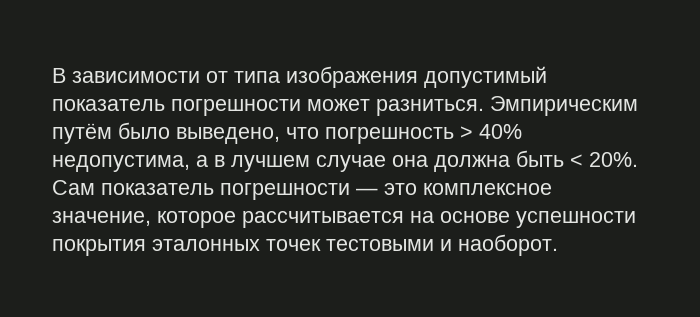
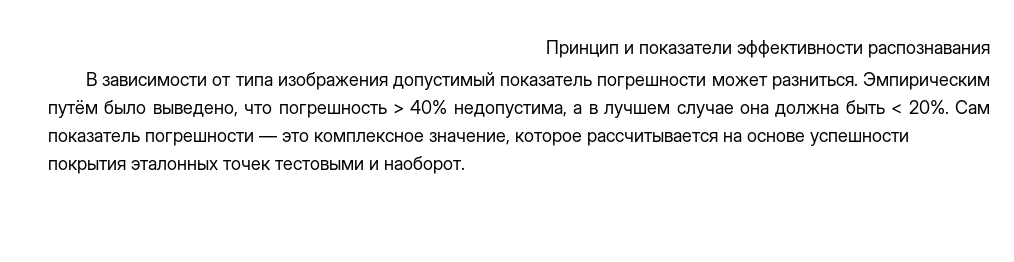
+ Принцип и показатели эффективности распознавания

